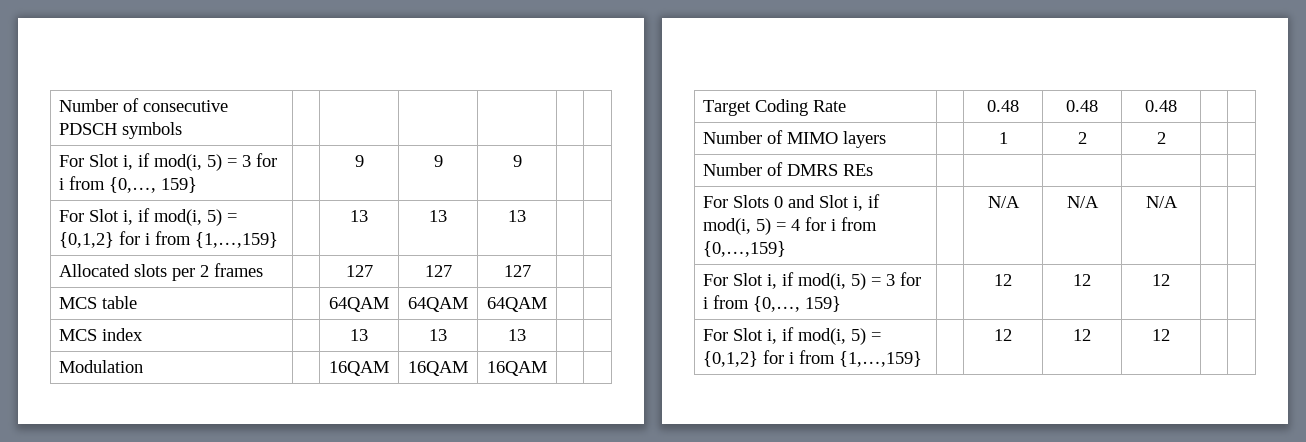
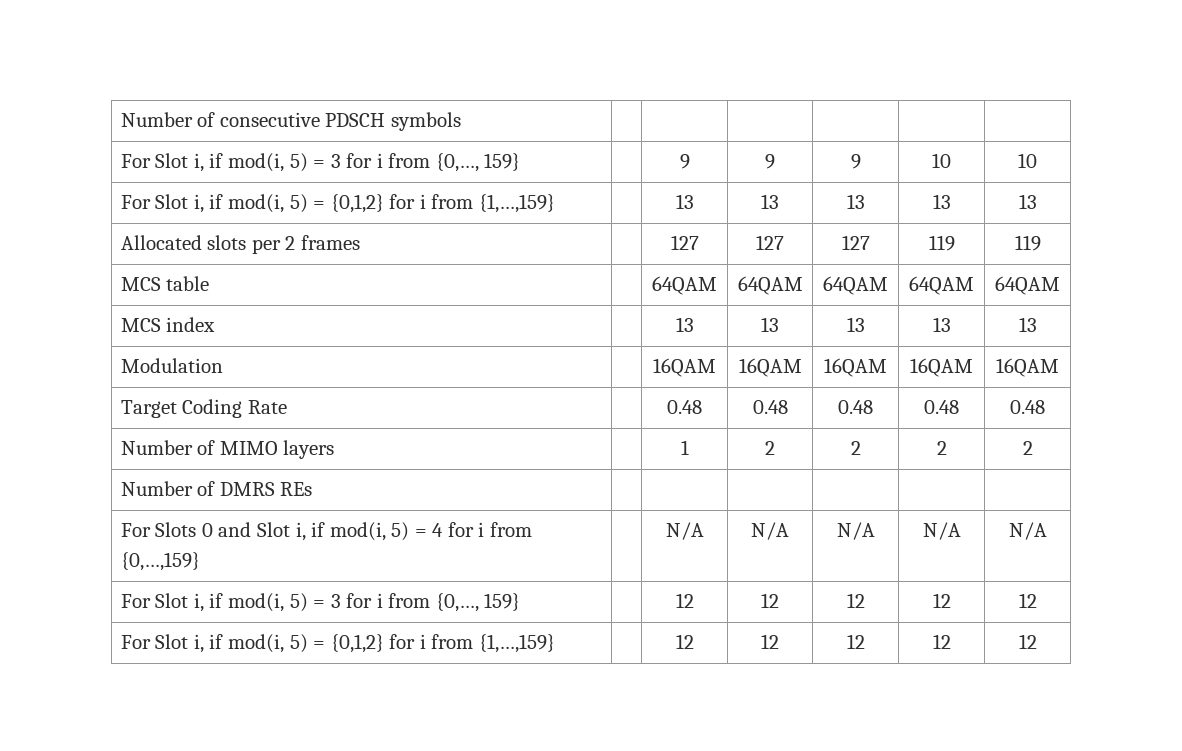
- For Slot i, if mod(i, 5) = 3 for i from {0,…, 159} | | 9 | 9 | 9 | |
+ For Slot i, if mod(i, 5) = 3 for i from {0,…, 159} | | 9 | 9 | 9 | 10 | 10
- For Slot i, if mod(i, 5) = {0,1,2} for i from {1,…,159} | | 13 | 13 | 13 | |
+ For Slot i, if mod(i, 5) = {0,1,2} for i from {1,…,159} | | 13 | 13 | 13 | 13 | 13
- Allocated slots per 2 frames | | 127 | 127 | 127 | |
+ Allocated slots per 2 frames | | 127 | 127 | 127 | 119 | 119
- MCS table | | 64QAM | 64QAM | 64QAM | |
+ MCS table | | 64QAM | 64QAM | 64QAM | 64QAM | 64QAM
- MCS index | | 13 | 13 | 13 | |
+ MCS index | | 13 | 13 | 13 | 13 | 13
- Modulation | | 16QAM | 16QAM | 16QAM | |
+ Modulation | | 16QAM | 16QAM | 16QAM | 16QAM | 16QAM
- Target Coding Rate | | 0.48 | 0.48 | 0.48 | |
+ Target Coding Rate | | 0.48 | 0.48 | 0.48 | 0.48 | 0.48
- Number of MIMO layers | | 1 | 2 | 2 | |
+ Number of MIMO layers | | 1 | 2 | 2 | 2 | 2
- For Slots 0 and Slot i, if mod(i, 5) = 4 for i from {0,…,159} | | N/A | N/A | N/A | |
+ For Slots 0 and Slot i, if mod(i, 5) = 4 for i from {0,…,159} | | N/A | N/A | N/A | N/A | N/A
- For Slot i, if mod(i, 5) = 3 for i from {0,…, 159} | | 12 | 12 | 12 | |
+ For Slot i, if mod(i, 5) = 3 for i from {0,…, 159} | | 12 | 12 | 12 | 12 | 12
- For Slot i, if mod(i, 5) = {0,1,2} for i from {1,…,159} | | 12 | 12 | 12 | |
+ For Slot i, if mod(i, 5) = {0,1,2} for i from {1,…,159} | | 12 | 12 | 12 | 12 | 12

